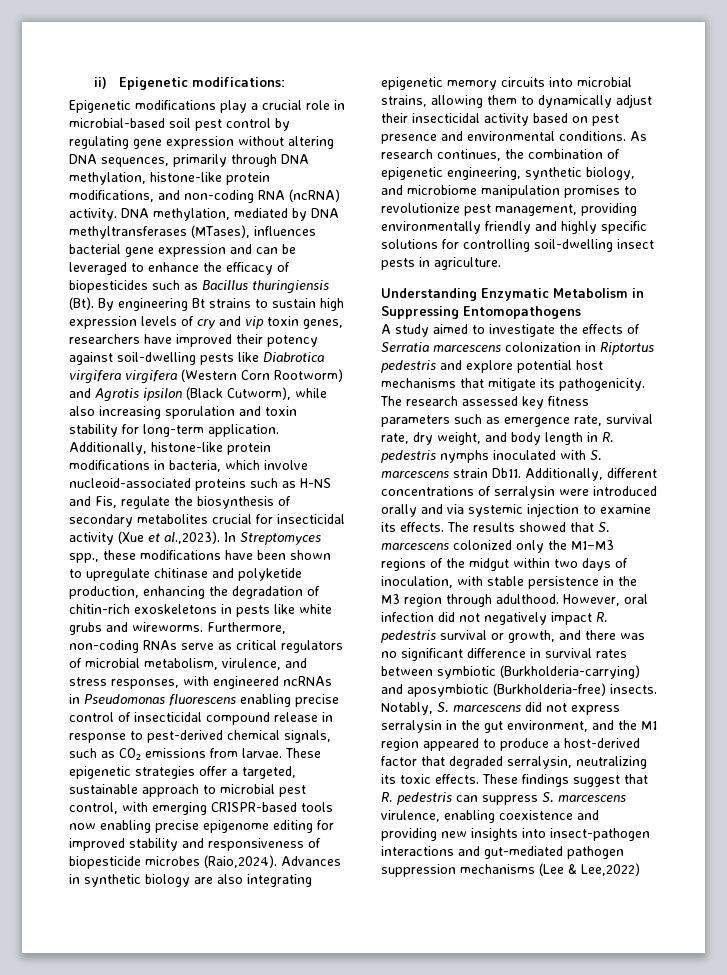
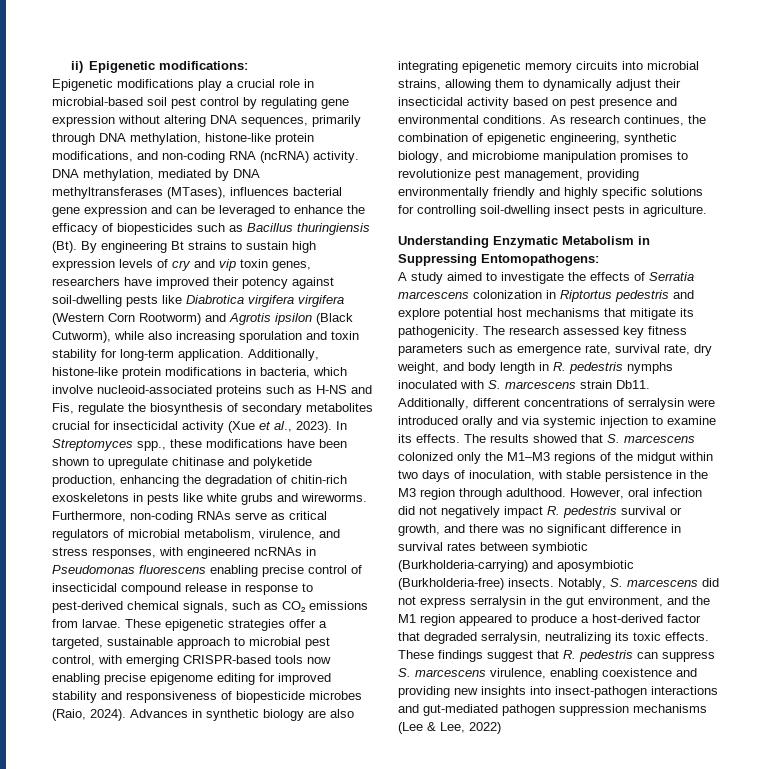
- Additionally, histone-like protein modifications in bacteria, which involve nucleoid-associated proteins such as H-NS and Fis, regulate the biosynthesis of secondary metabolites crucial for insecticidal activity (Xue et al.,2023). In Streptomyces spp., these modifications have been shown to upregulate chitinase and polyketide production, enhancing the degradation of chitin-rich exoskeletons in pests like white grubs and wireworms.
+ Additionally, histone-like protein modifications in bacteria, which involve nucleoid-associated proteins such as H-NS and Fis, regulate the biosynthesis of secondary metabolites crucial for insecticidal activity (Xue et al., 2023). In Streptomyces spp., these modifications have been shown to upregulate chitinase and polyketide production, enhancing the degradation of chitin-rich exoskeletons in pests like white grubs and wireworms.
- These epigenetic strategies offer a targeted, sustainable approach to microbial pest control, with emerging CRISPR-based tools now enabling precise epigenome editing for improved stability and responsiveness of biopesticide microbes (Raio,2024).
+ These epigenetic strategies offer a targeted, sustainable approach to microbial pest control, with emerging CRISPR-based tools now enabling precise epigenome editing for improved stability and responsiveness of biopesticide microbes (Raio, 2024).
- Understanding Enzymatic Metabolism in Suppressing Entomopathogens
+ Understanding Enzymatic Metabolism in Suppressing Entomopathogens:
- These findings suggest that R. pedestris can suppress S. marcescens virulence, enabling coexistence and providing new insights into insect-pathogen interactions and gut-mediated pathogen suppression mechanisms (Lee & Lee,2022)
+ These findings suggest that R. pedestris can suppress S. marcescens virulence, enabling coexistence and providing new insights into insect-pathogen interactions and gut-mediated pathogen suppression mechanisms (Lee & Lee, 2022)

